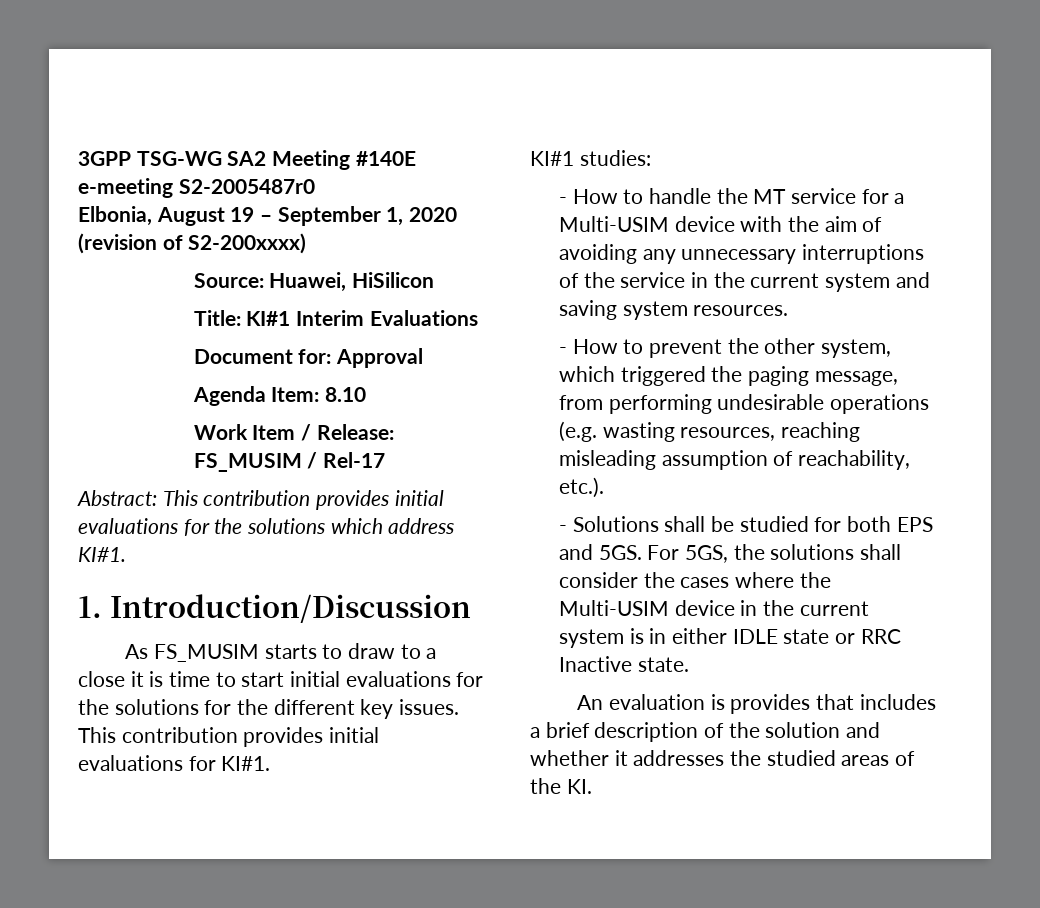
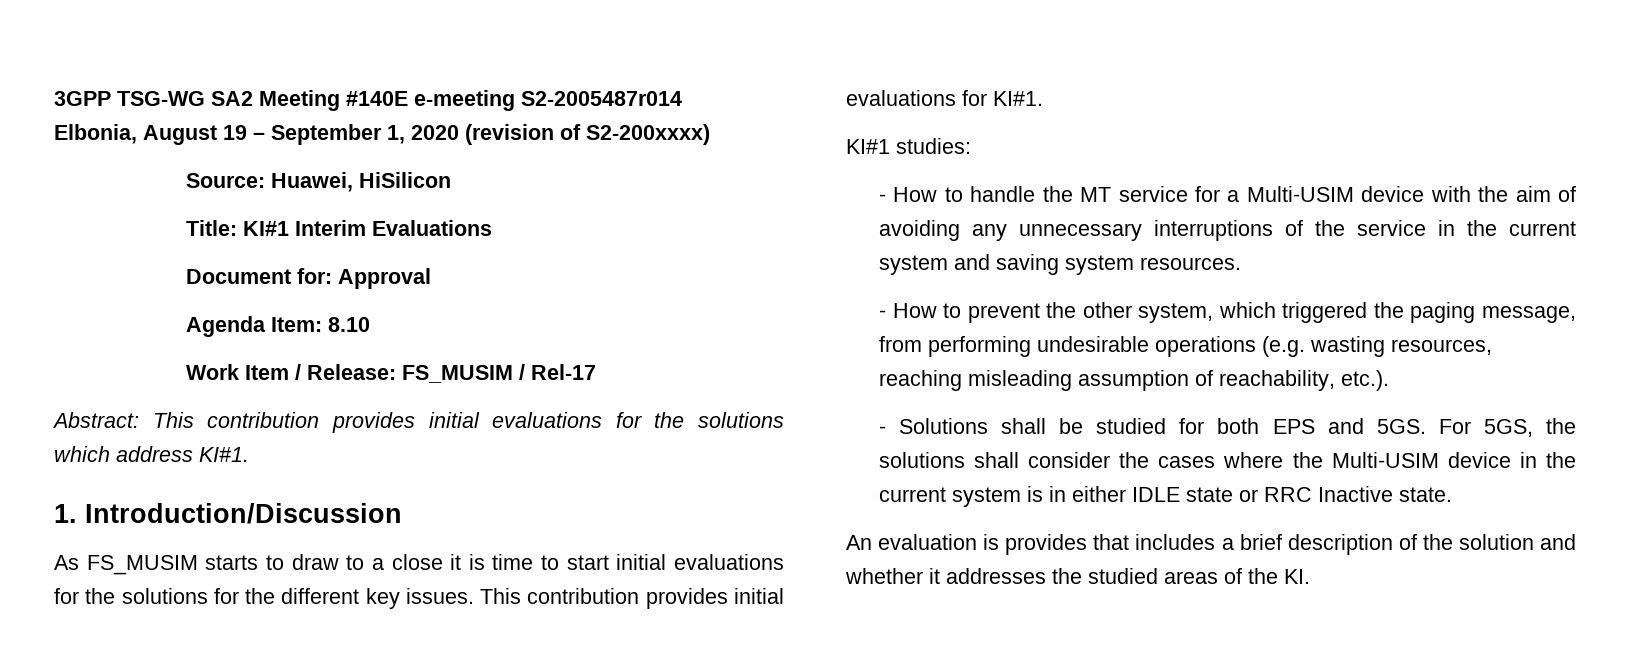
- 3GPP TSG-WG SA2 Meeting #140E e-meeting S2-2005487r0
+ 3GPP TSG-WG SA2 Meeting #140E e-meeting S2-2005487r014

